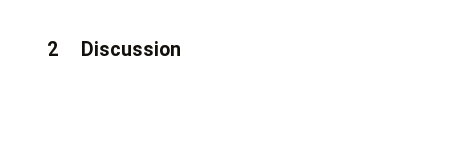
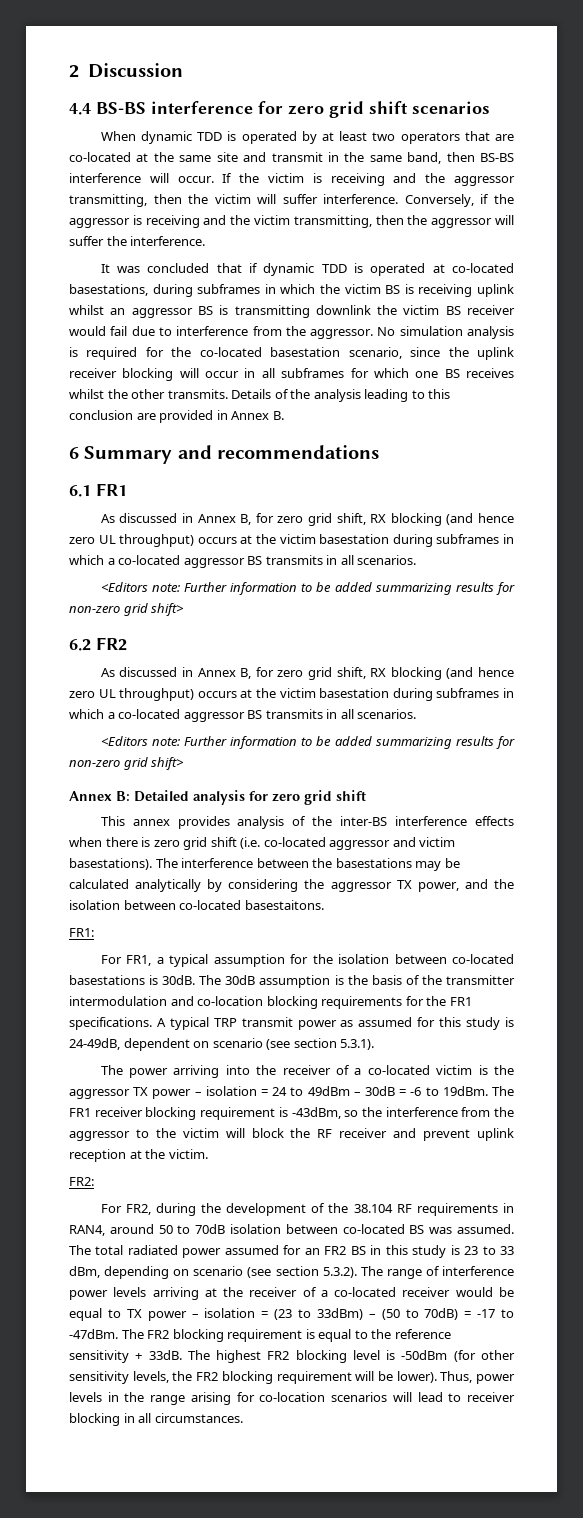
+ 4.4 BS-BS interference for zero grid shift scenarios
+ When dynamic TDD is operated by at least two operators that are co-located at the same site and transmit in the same band, then BS-BS interference will occur. If the victim is receiving and the aggressor transmitting, then the victim will suffer interference. Conversely, if the aggressor is receiving and the victim transmitting, then the aggressor will suffer the interference.
+ It was concluded that if dynamic TDD is operated at co-located basestations, during subframes in which the victim BS is receiving uplink whilst an aggressor BS is transmitting downlink the victim BS receiver would fail due to interference from the aggressor. No simulation analysis is required for the co-located basestation scenario, since the uplink receiver blocking will occur in all subframes for which one BS receives whilst the other transmits. Details of the analysis leading to this conclusion are provided in Annex B.
+ 6 Summary and recommendations
+ 6.1 FR1
+ As discussed in Annex B, for zero grid shift, RX blocking (and hence zero UL throughput) occurs at the victim basestation during subframes in which a co-located aggressor BS transmits in all scenarios.
+ <Editors note: Further information to be added summarizing results for non-zero grid shift>
+ 6.2 FR2
+ As discussed in Annex B, for zero grid shift, RX blocking (and hence zero UL throughput) occurs at the victim basestation during subframes in which a co-located aggressor BS transmits in all scenarios.
+ <Editors note: Further information to be added summarizing results for non-zero grid shift>
+ Annex B: Detailed analysis for zero grid shift
+ This annex provides analysis of the inter-BS interference effects when there is zero grid shift (i.e. co-located aggressor and victim basestations). The interference between the basestations may be calculated analytically by considering the aggressor TX power, and the isolation between co-located basestaitons.
+ FR1:
+ For FR1, a typical assumption for the isolation between co-located basestations is 30dB. The 30dB assumption is the basis of the transmitter intermodulation and co-location blocking requirements for the FR1 specifications. A typical TRP transmit power as assumed for this study is 24-49dB, dependent on scenario (see section 5.3.1).
+ The power arriving into the receiver of a co-located victim is the aggressor TX power – isolation = 24 to 49dBm – 30dB = -6 to 19dBm. The FR1 receiver blocking requirement is -43dBm, so the interference from the aggressor to the victim will block the RF receiver and prevent uplink reception at the victim.
+ FR2:
+ For FR2, during the development of the 38.104 RF requirements in RAN4, around 50 to 70dB isolation between co-located BS was assumed. The total radiated power assumed for an FR2 BS in this study is 23 to 33 dBm, depending on scenario (see section 5.3.2). The range of interference power levels arriving at the receiver of a co-located receiver would be equal to TX power – isolation = (23 to 33dBm) – (50 to 70dB) = -17 to -47dBm. The FR2 blocking requirement is equal to the reference sensitivity + 33dB. The highest FR2 blocking level is -50dBm (for other sensitivity levels, the FR2 blocking requirement will be lower). Thus, power levels in the range arising for co-location scenarios will lead to receiver blocking in all circumstances.

